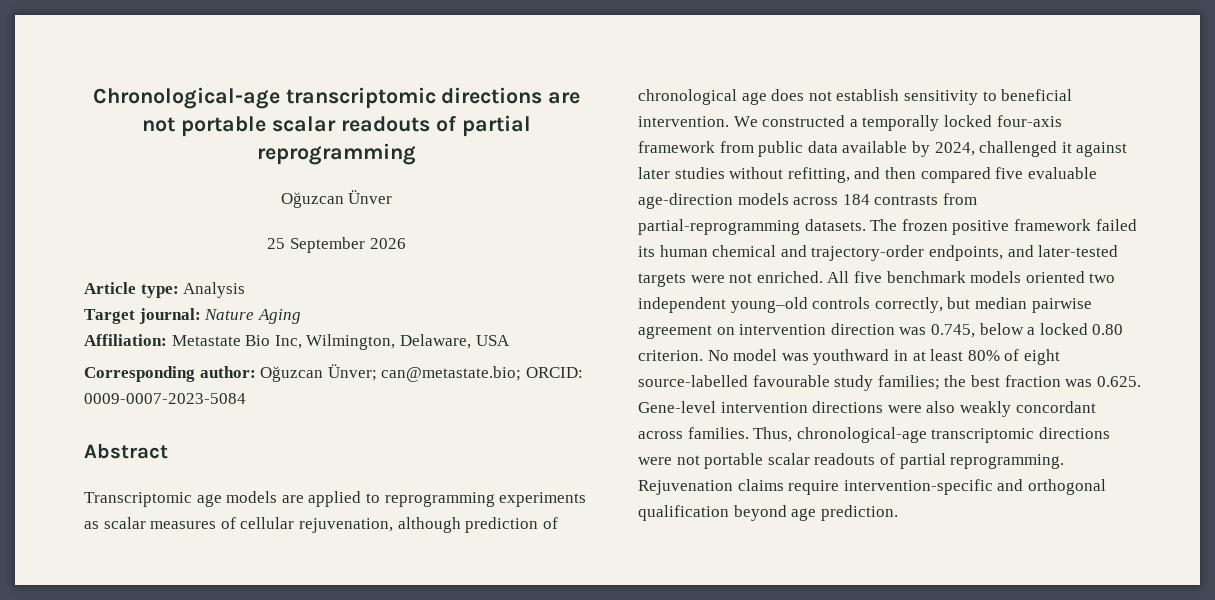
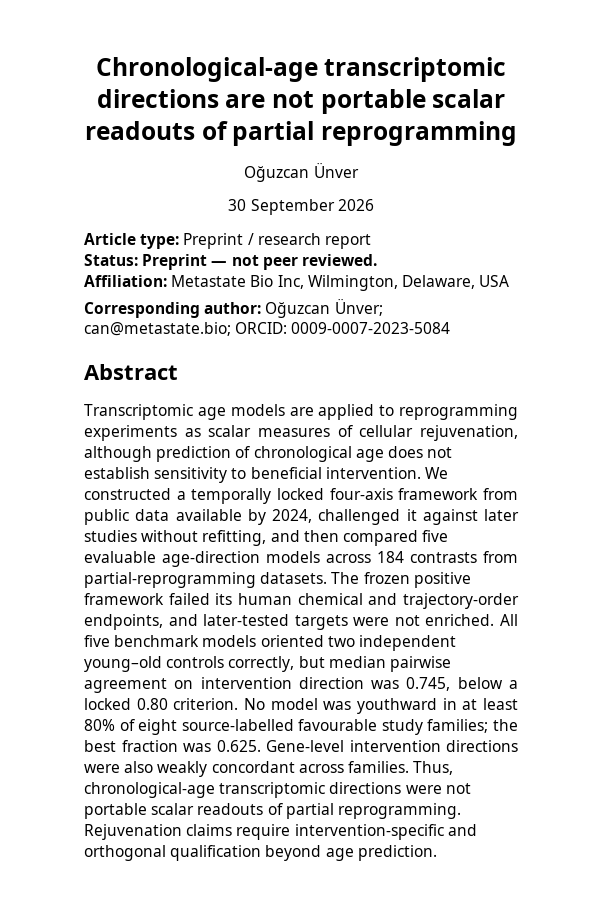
- 25 September 2026
+ 30 September 2026
- Article type: Analysis
- Target journal: Nature Aging
+ Article type: Preprint / research report
+ Status: Preprint — not peer reviewed.

